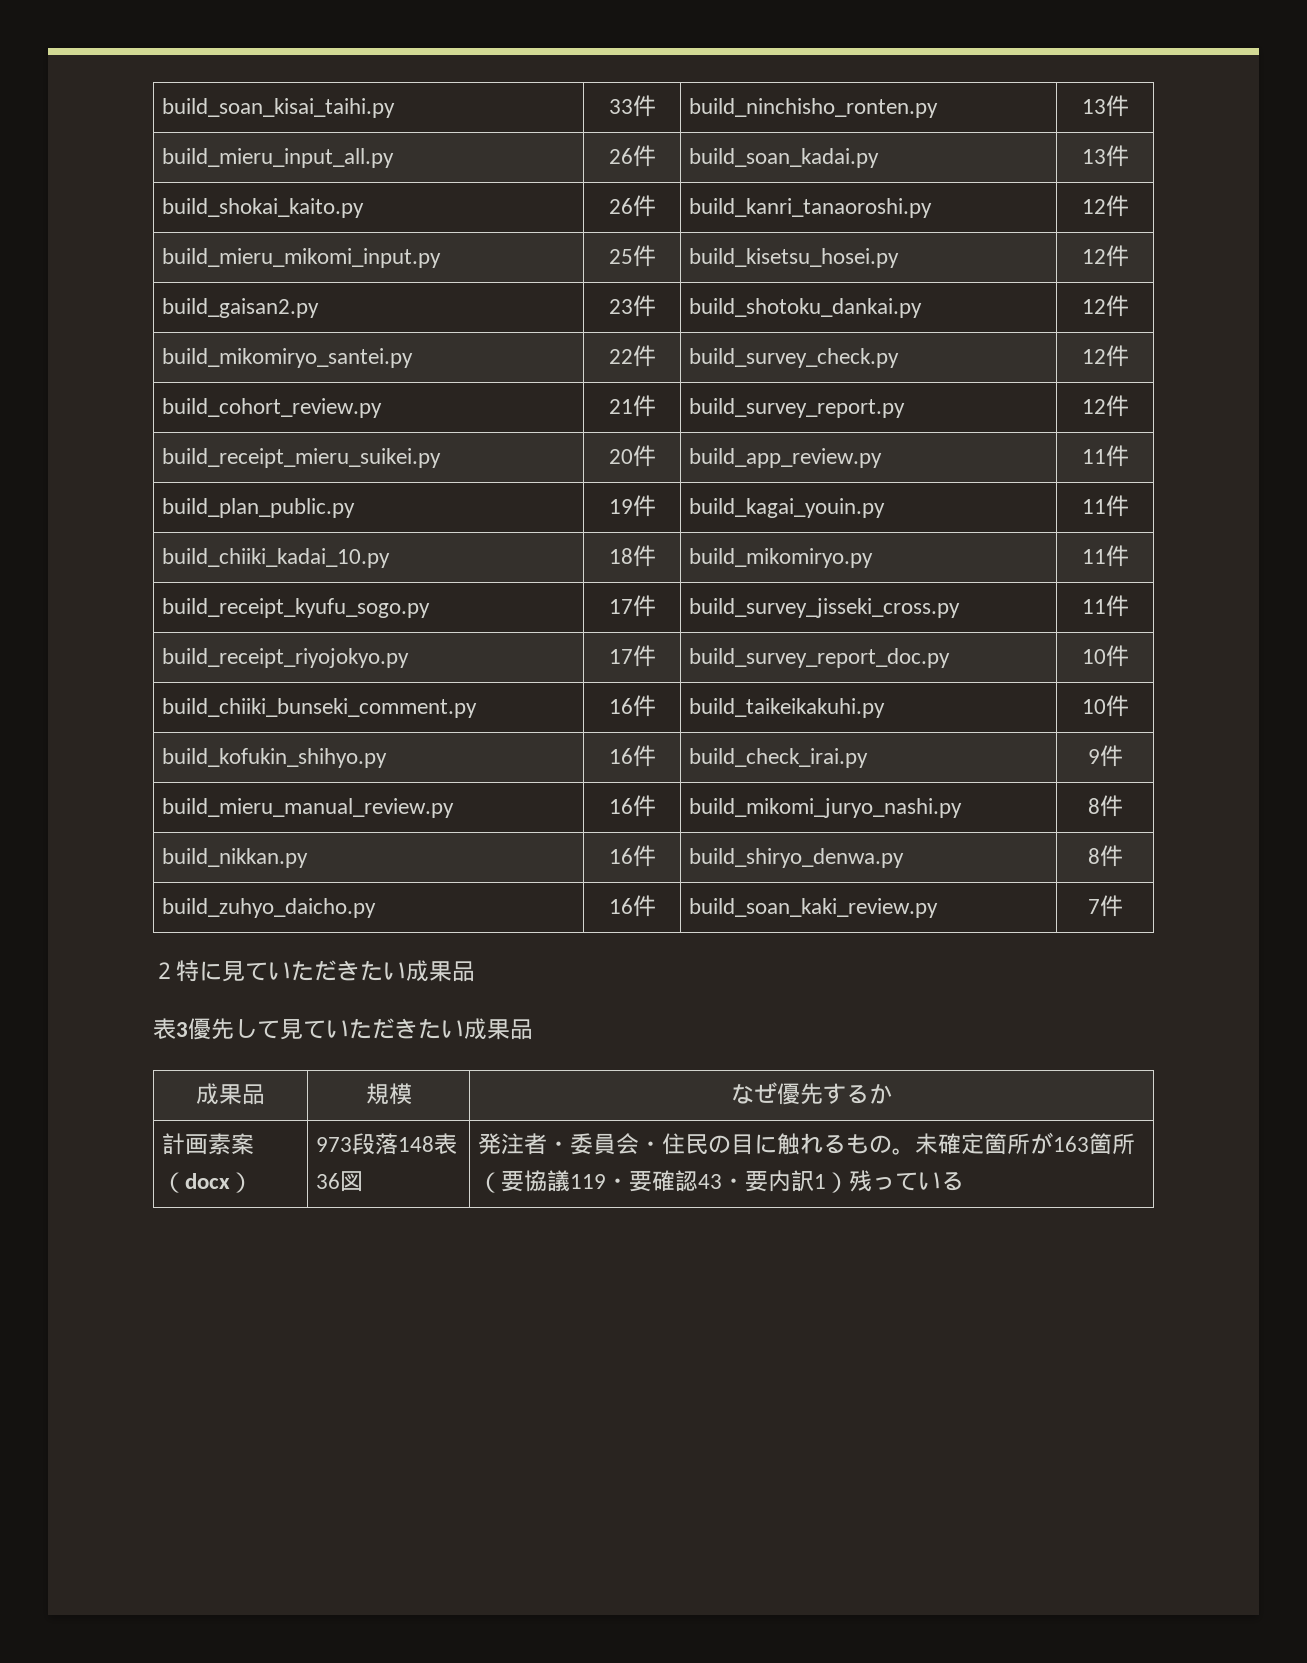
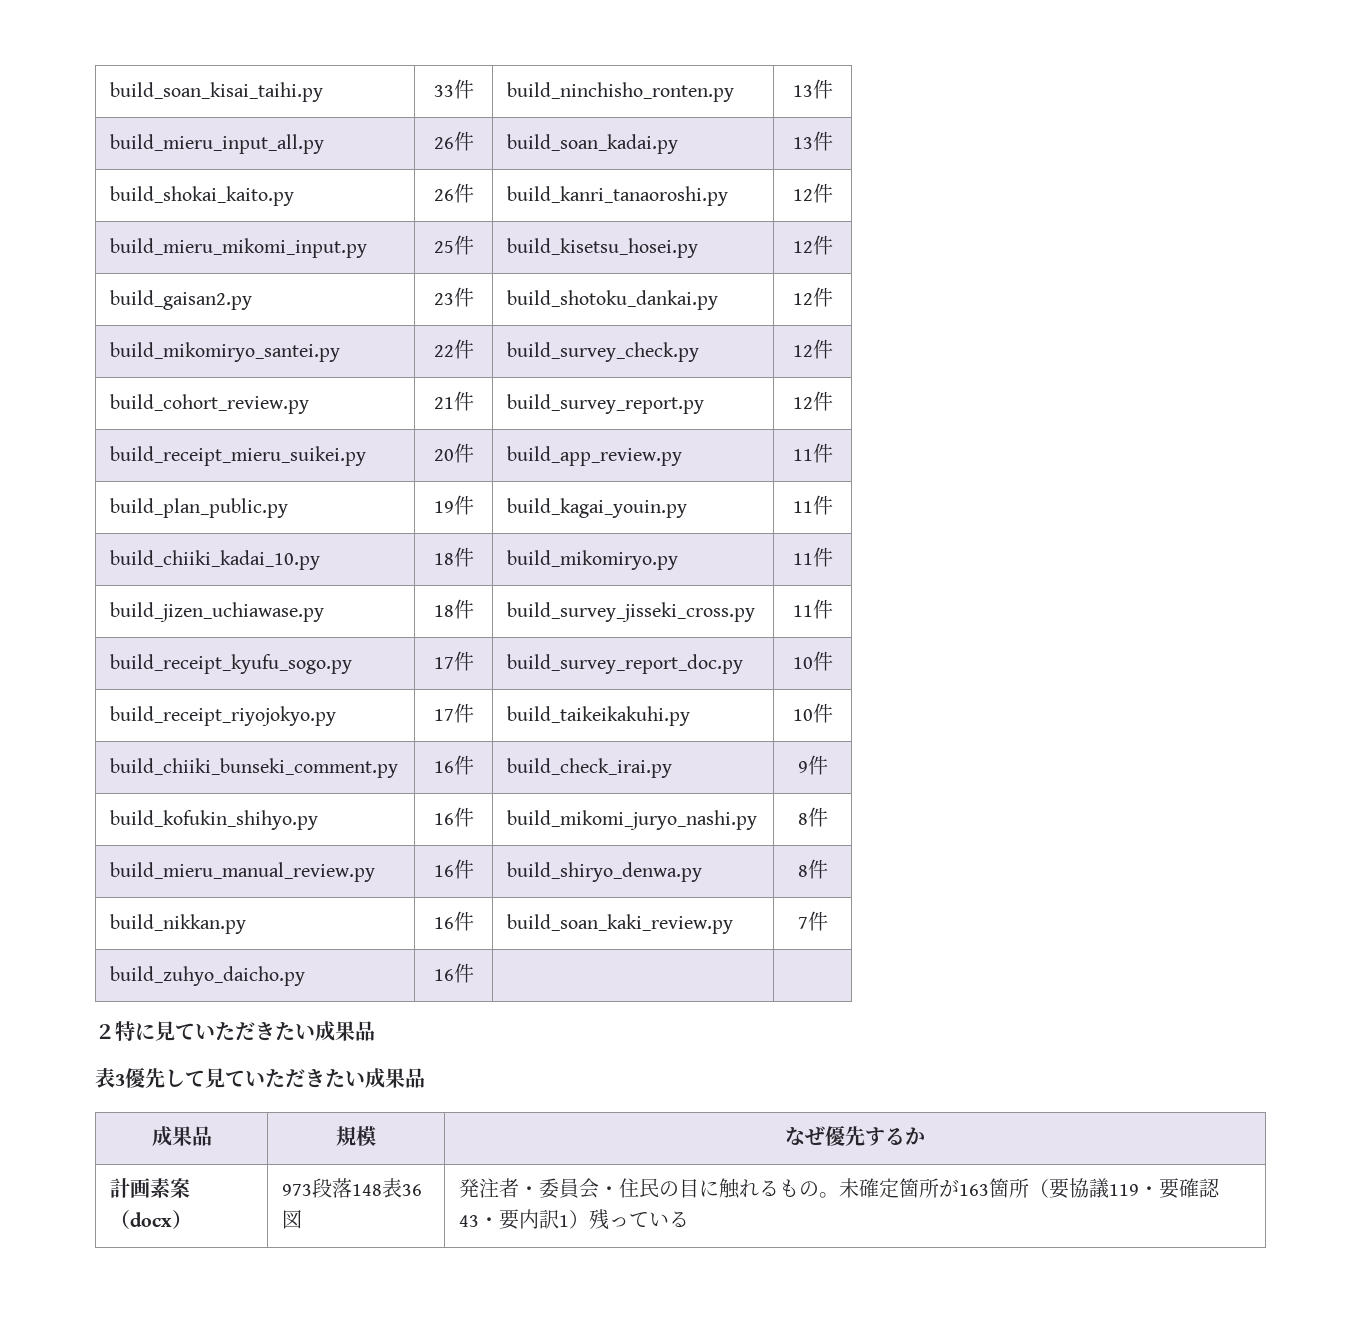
- build_receipt_kyufu_sogo.py | 17件 | build_survey_jisseki_cross.py | 11件
+ build_jizen_uchiawase.py | 18件 | build_survey_jisseki_cross.py | 11件
- build_receipt_riyojokyo.py | 17件 | build_survey_report_doc.py | 10件
+ build_receipt_kyufu_sogo.py | 17件 | build_survey_report_doc.py | 10件
- build_chiiki_bunseki_comment.py | 16件 | build_taikeikakuhi.py | 10件
+ build_receipt_riyojokyo.py | 17件 | build_taikeikakuhi.py | 10件
- build_kofukin_shihyo.py | 16件 | build_check_irai.py | 9件
+ build_chiiki_bunseki_comment.py | 16件 | build_check_irai.py | 9件
- build_mieru_manual_review.py | 16件 | build_mikomi_juryo_nashi.py | 8件
+ build_kofukin_shihyo.py | 16件 | build_mikomi_juryo_nashi.py | 8件
- build_nikkan.py | 16件 | build_shiryo_denwa.py | 8件
+ build_mieru_manual_review.py | 16件 | build_shiryo_denwa.py | 8件
- build_zuhyo_daicho.py | 16件 | build_soan_kaki_review.py | 7件
+ build_nikkan.py | 16件 | build_soan_kaki_review.py | 7件
+ build_zuhyo_daicho.py | 16件 | |

